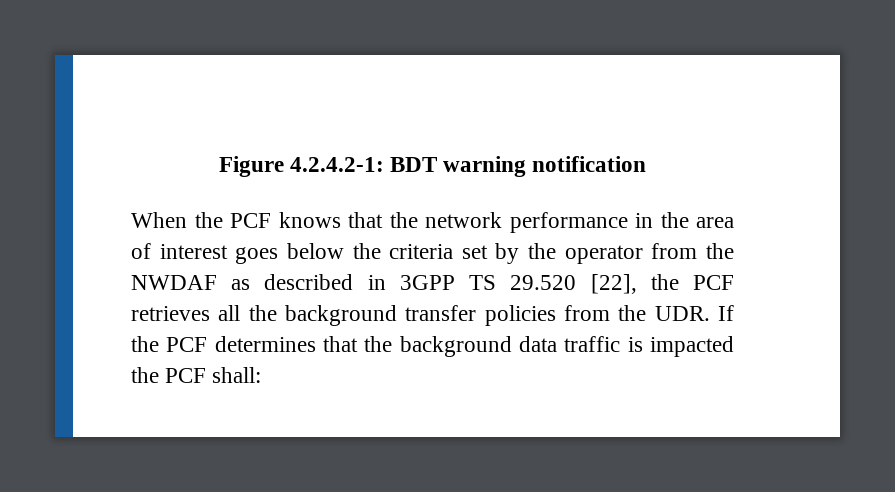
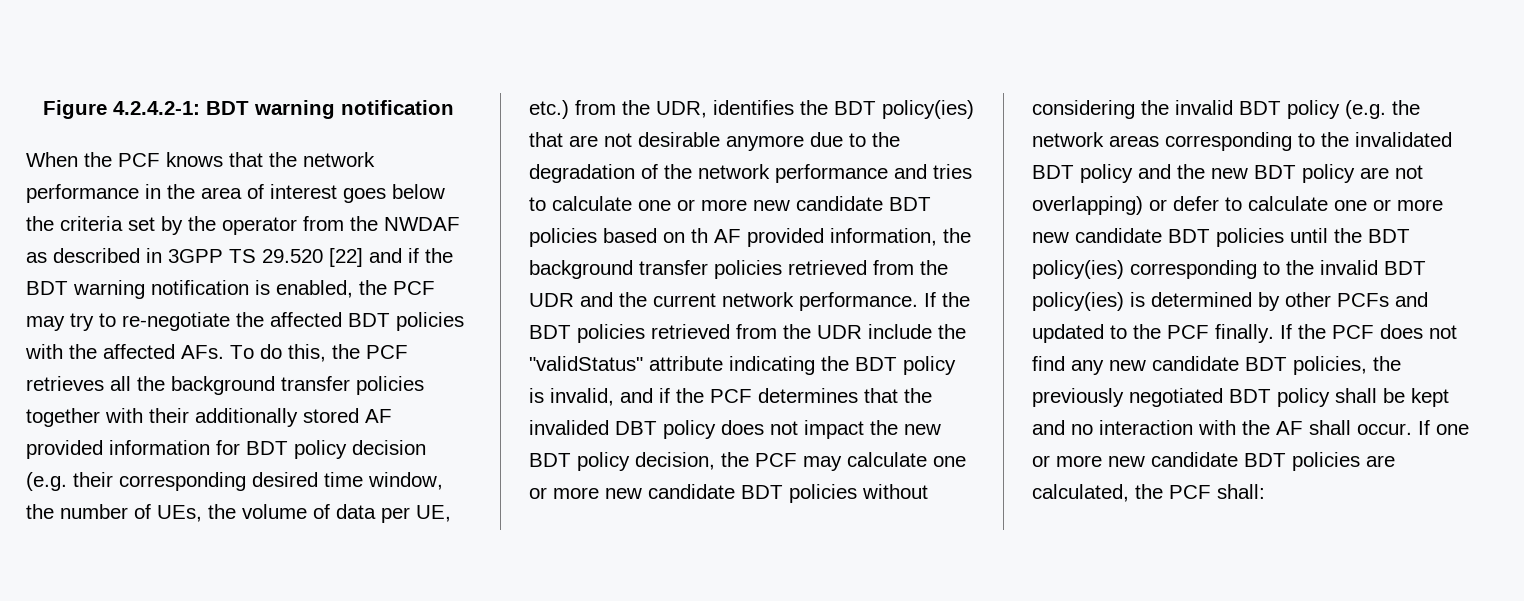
- When the PCF knows that the network performance in the area of interest goes below the criteria set by the operator from the NWDAF as described in 3GPP TS 29.520 [22], the PCF retrieves all the background transfer policies from the UDR. If the PCF determines that the background data traffic is impacted the PCF shall:
+ When the PCF knows that the network performance in the area of interest goes below the criteria set by the operator from the NWDAF as described in 3GPP TS 29.520 [22] and if the BDT warning notification is enabled, the PCF may try to re-negotiate the affected BDT policies with the affected AFs. To do this, the PCF retrieves all the background transfer policies together with their additionally stored AF provided information for BDT policy decision (e.g. their corresponding desired time window, the number of UEs, the volume of data per UE, etc.) from the UDR, identifies the BDT policy(ies) that are not desirable anymore due to the degradation of the network performance and tries to calculate one or more new candidate BDT policies based on th AF provided information, the background transfer policies retrieved from the UDR and the current network performance. If the BDT policies retrieved from the UDR include the "validStatus" attribute indicating the BDT policy is invalid, and if the PCF determines that the invalided DBT policy does not impact the new BDT policy decision, the PCF may calculate one or more new candidate BDT policies without considering the invalid BDT policy (e.g. the network areas corresponding to the invalidated BDT policy and the new BDT policy are not overlapping) or defer to calculate one or more new candidate BDT policies until the BDT policy(ies) corresponding to the invalid BDT policy(ies) is determined by other PCFs and updated to the PCF finally. If the PCF does not find any new candidate BDT policies, the previously negotiated BDT policy shall be kept and no interaction with the AF shall occur. If one or more new candidate BDT policies are calculated, the PCF shall:

